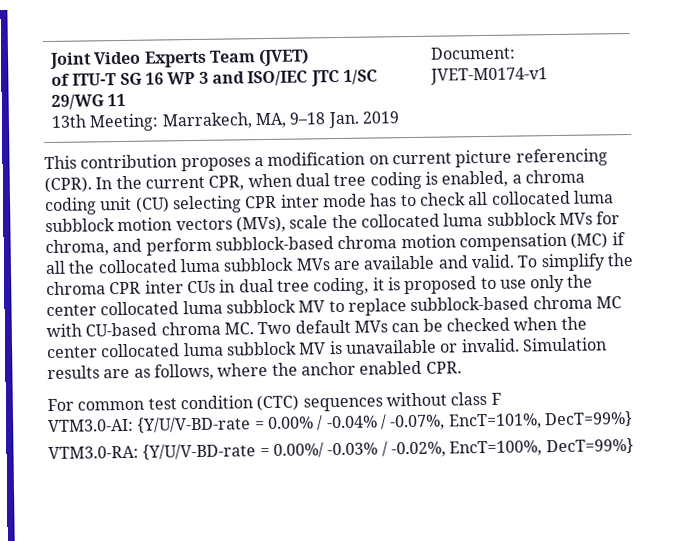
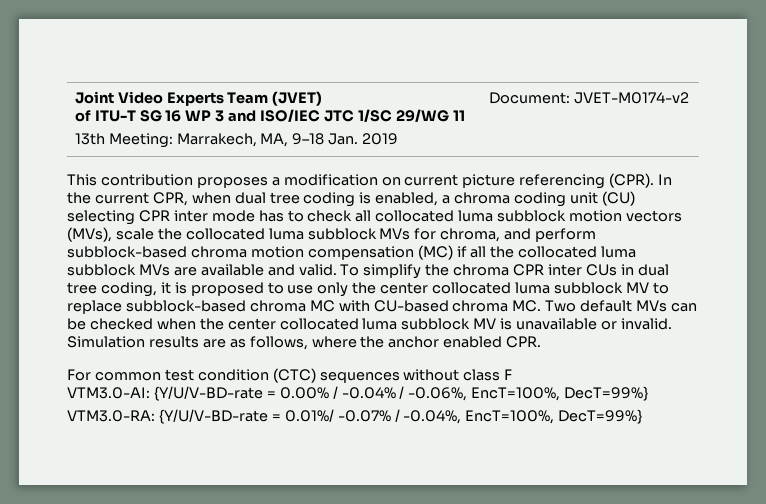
  Joint Video Experts Team (JVET)
  of ITU-T SG 16 WP 3 and ISO/IEC JTC 1/SC 29/WG 11
- 13th Meeting: Marrakech, MA, 9–18 Jan. 2019 | Document: JVET-M0174-v1
+ 13th Meeting: Marrakech, MA, 9–18 Jan. 2019 | Document: JVET-M0174-v2
- VTM3.0-AI: {Y/U/V-BD-rate = 0.00% / -0.04% / -0.07%, EncT=101%, DecT=99%}
+ VTM3.0-AI: {Y/U/V-BD-rate = 0.00% / -0.04% / -0.06%, EncT=100%, DecT=99%}
- VTM3.0-RA: {Y/U/V-BD-rate = 0.00%/ -0.03% / -0.02%, EncT=100%, DecT=99%}
+ VTM3.0-RA: {Y/U/V-BD-rate = 0.01%/ -0.07% / -0.04%, EncT=100%, DecT=99%}

